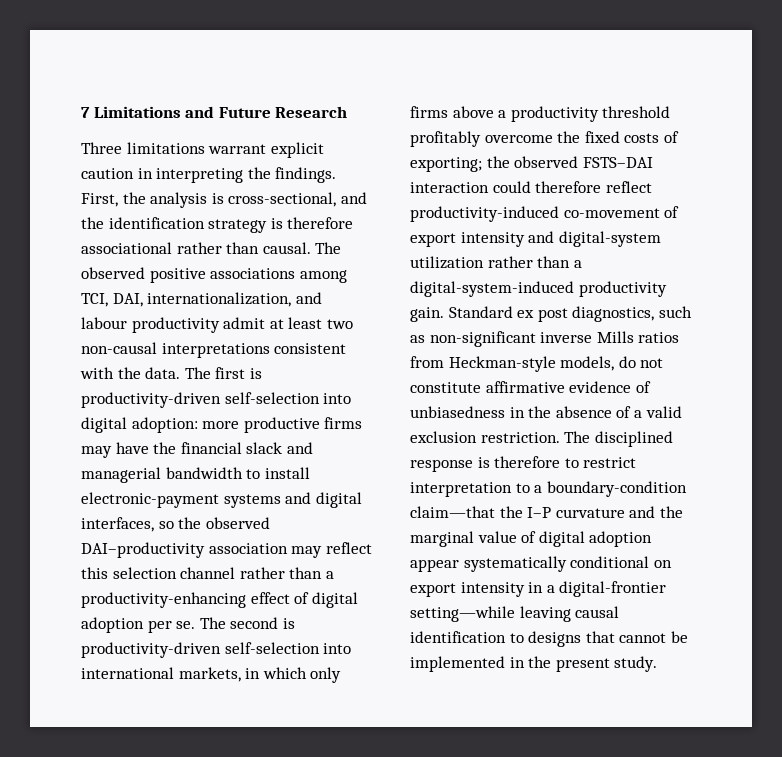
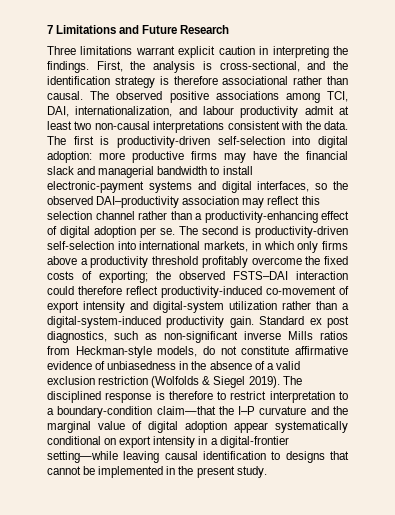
- Standard ex post diagnostics, such as non-significant inverse Mills ratios from Heckman-style models, do not constitute affirmative evidence of unbiasedness in the absence of a valid exclusion restriction.
+ Standard ex post diagnostics, such as non-significant inverse Mills ratios from Heckman-style models, do not constitute affirmative evidence of unbiasedness in the absence of a valid exclusion restriction (Wolfolds & Siegel 2019).

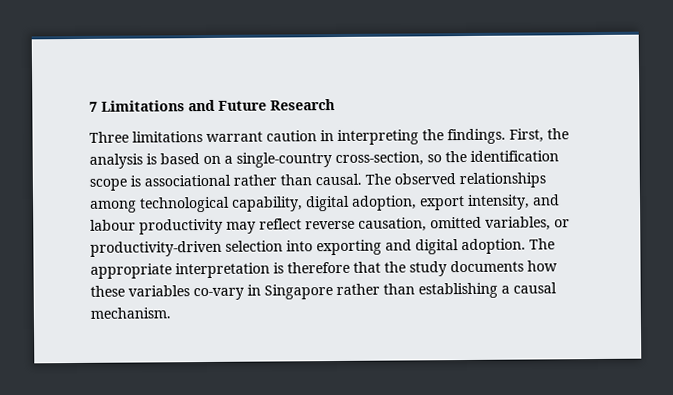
- Three limitations warrant explicit caution in interpreting the findings.
+ Three limitations warrant caution in interpreting the findings.
- First, the analysis is cross-sectional, and the identification strategy is therefore associational rather than causal.
+ First, the analysis is based on a single-country cross-section, so the identification scope is associational rather than causal.
- The observed positive associations among TCI, DAI, internationalization, and labour productivity admit at least two non-causal interpretations consistent with the data. The first is productivity-driven self-selection into digital adoption: more productive firms may have the financial slack and managerial bandwidth to install electronic-payment systems and digital interfaces, so the observed DAI–productivity association may reflect this selection channel rather than a productivity-enhancing effect of digital adoption per se. The second is productivity-driven self-selection into international markets, in which only firms above a productivity threshold profitably overcome the fixed costs of exporting; the observed FSTS–DAI interaction could therefore reflect productivity-induced co-movement of export intensity and digital-system utilization rather than a digital-system-induced productivity gain. Standard ex post diagnostics, such as non-significant inverse Mills ratios from Heckman-style models, do not constitute affirmative evidence of unbiasedness in the absence of a valid exclusion restriction (Wolfolds & Siegel 2019). The disciplined response is therefore to restrict interpretation to a boundary-condition claim—that the I–P curvature and the marginal value of digital adoption appear systematically conditional on export intensity in a digital-frontier setting—while leaving causal identification to designs that cannot be implemented in the present study.
+ The observed relationships among technological capability, digital adoption, export intensity, and labour productivity may reflect reverse causation, omitted variables, or productivity-driven selection into exporting and digital adoption. The appropriate interpretation is therefore that the study documents how these variables co-vary in Singapore rather than establishing a causal mechanism.

